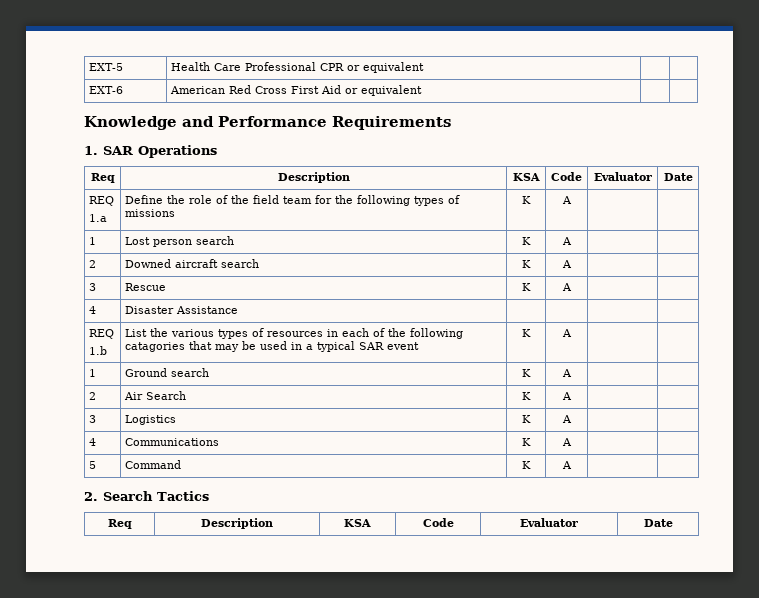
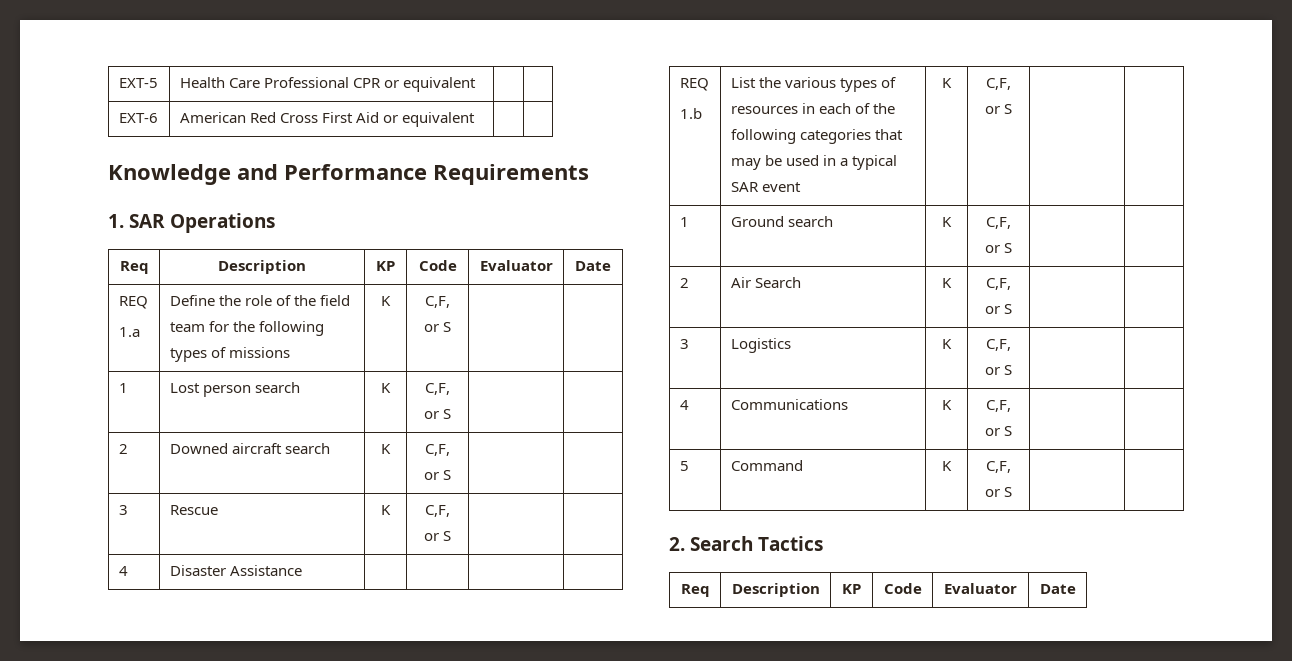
  1. SAR Operations
- Req | Description | KSA | Code | Evaluator | Date
+ Req | Description | KP | Code | Evaluator | Date
  REQ
- 1.a | Define the role of the field team for the following types of missions | K | A | |
+ 1.a | Define the role of the field team for the following types of missions | K | C,F, or S | |
- 1 | Lost person search | K | A | |
+ 1 | Lost person search | K | C,F, or S | |
- 2 | Downed aircraft search | K | A | |
+ 2 | Downed aircraft search | K | C,F, or S | |
- 3 | Rescue | K | A | |
+ 3 | Rescue | K | C,F, or S | |
  4 | Disaster Assistance | | | |
  REQ
- 1.b | List the various types of resources in each of the following catagories that may be used in a typical SAR event | K | A | |
+ 1.b | List the various types of resources in each of the following categories that may be used in a typical SAR event | K | C,F, or S | |
- 1 | Ground search | K | A | |
+ 1 | Ground search | K | C,F, or S | |
- 2 | Air Search | K | A | |
+ 2 | Air Search | K | C,F, or S | |
- 3 | Logistics | K | A | |
+ 3 | Logistics | K | C,F, or S | |
- 4 | Communications | K | A | |
+ 4 | Communications | K | C,F, or S | |
- 5 | Command | K | A | |
+ 5 | Command | K | C,F, or S | |
  2. Search Tactics
- Req | Description | KSA | Code | Evaluator | Date
+ Req | Description | KP | Code | Evaluator | Date

